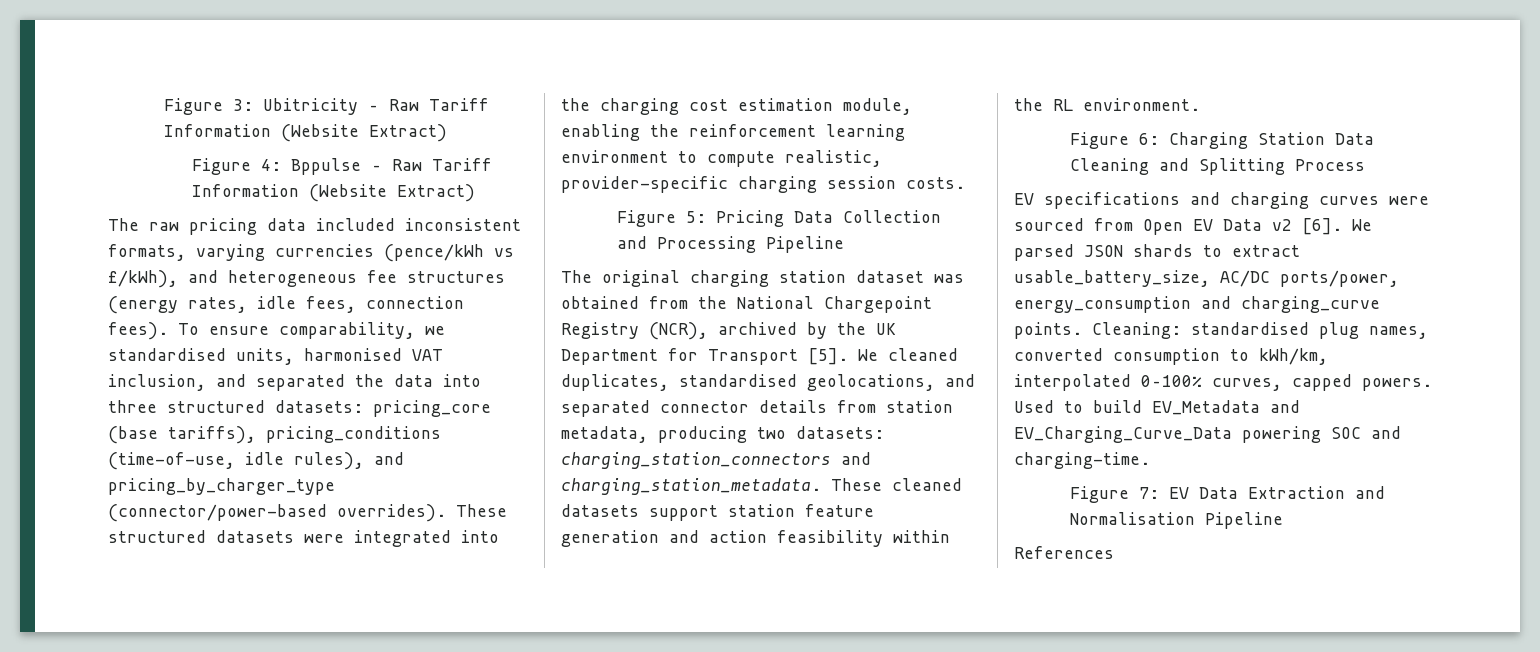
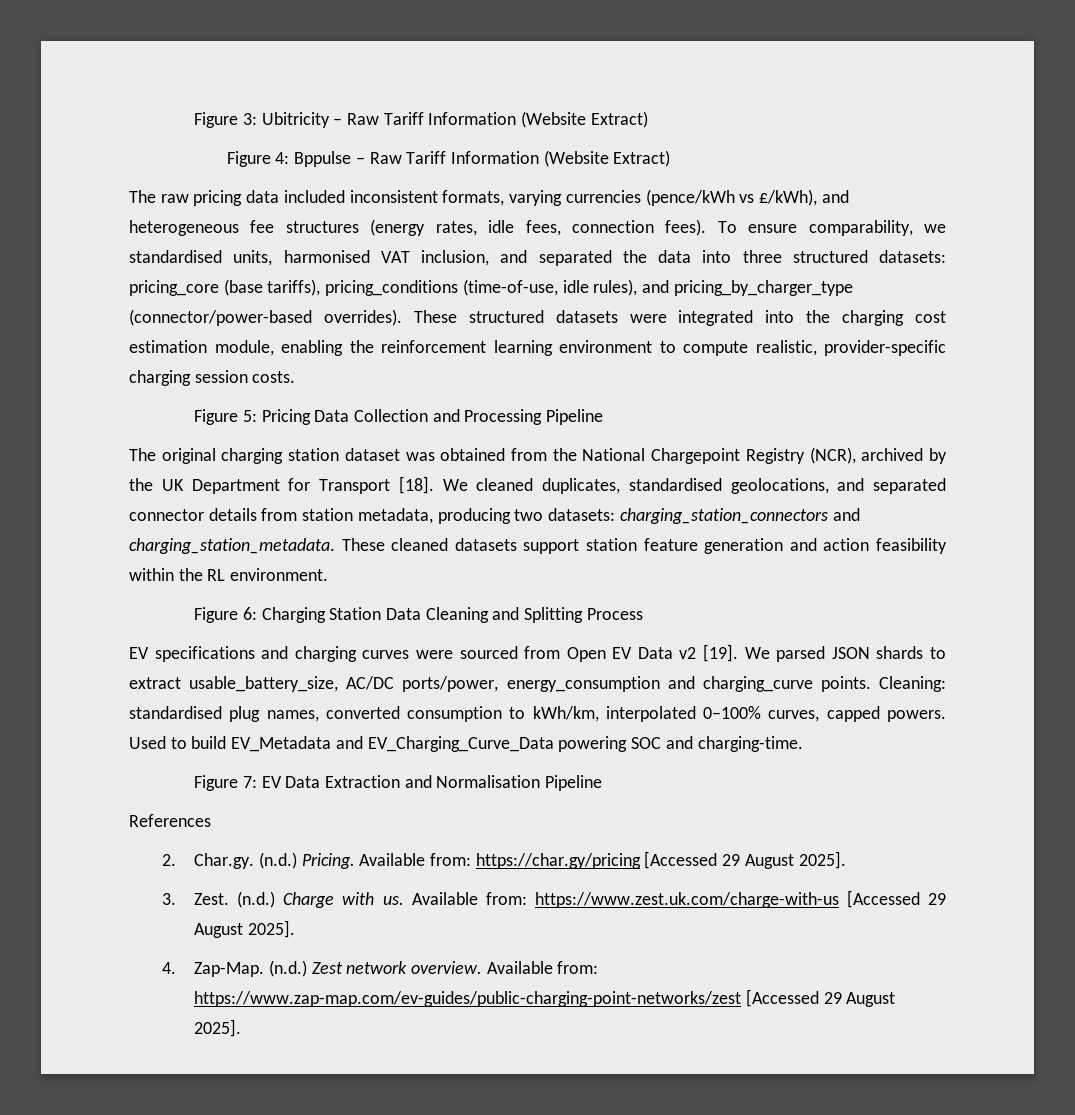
- The original charging station dataset was obtained from the National Chargepoint Registry (NCR), archived by the UK Department for Transport [5].
+ The original charging station dataset was obtained from the National Chargepoint Registry (NCR), archived by the UK Department for Transport [18].
- EV specifications and charging curves were sourced from Open EV Data v2 [6].
+ EV specifications and charging curves were sourced from Open EV Data v2 [19].
+ 2. Char.gy. (n.d.) Pricing. Available from: https://char.gy/pricing [Accessed 29 August 2025].
+ 3. Zest. (n.d.) Charge with us. Available from: https://www.zest.uk.com/charge-with-us [Accessed 29 August 2025].
+ 4. Zap-Map. (n.d.) Zest network overview. Available from: https://www.zap-map.com/ev-guides/public-charging-point-networks/zest [Accessed 29 August 2025].

